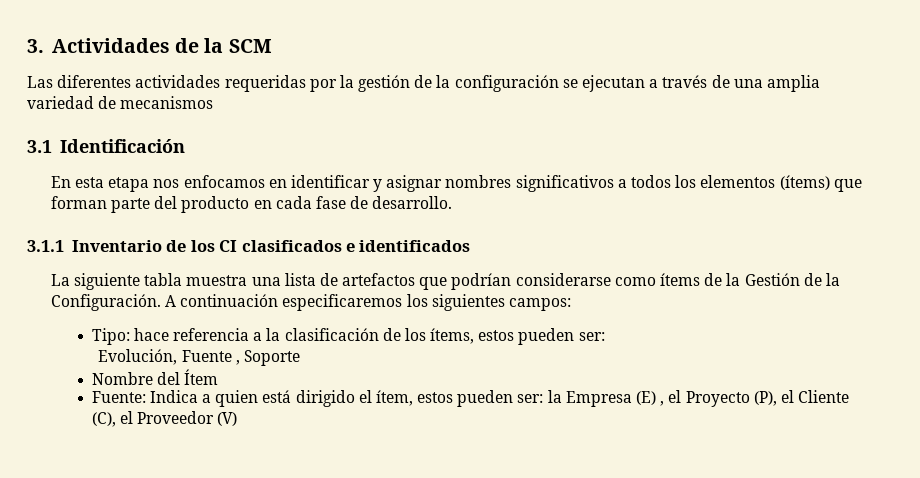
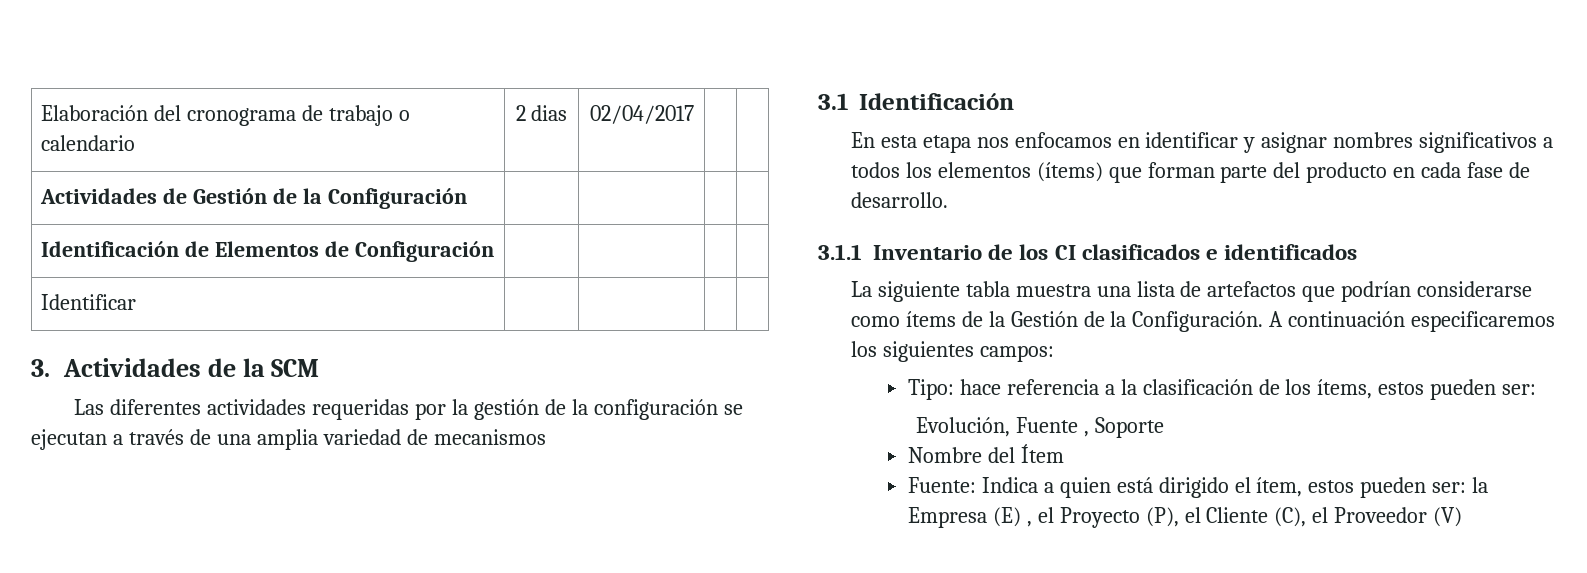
+ Elaboración del cronograma de trabajo o calendario | 2 dias | 02/04/2017 | |
+ Actividades de Gestión de la Configuración | | | |
+ Identificación de Elementos de Configuración | | | |
+ Identificar | | | |

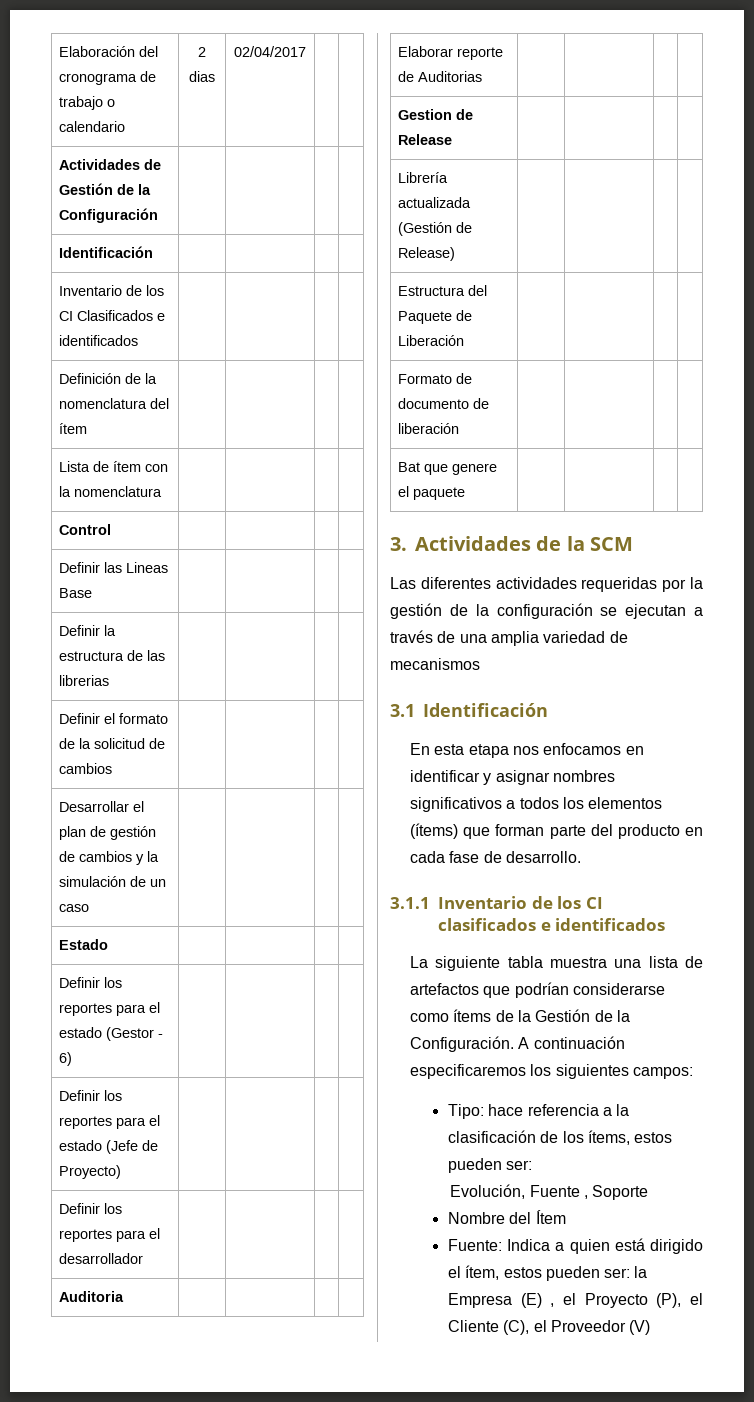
- Identificación de Elementos de Configuración | | | |
- Identificar | | | |
+ Identificación | | | |
+ Inventario de los CI Clasificados e identificados | | | |
+ Definición de la nomenclatura del ítem | | | |
+ Lista de ítem con la nomenclatura | | | |
+ Control | | | |
+ Definir las Lineas Base | | | |
+ Definir la estructura de las librerias | | | |
+ Definir el formato de la solicitud de cambios | | | |
+ Desarrollar el plan de gestión de cambios y la simulación de un caso | | | |
+ Estado | | | |
+ Definir los reportes para el estado (Gestor - 6) | | | |
+ Definir los reportes para el estado (Jefe de Proyecto) | | | |
+ Definir los reportes para el desarrollador | | | |
+ Auditoria | | | |
+ Elaborar reporte de Auditorias | | | |
+ Gestion de Release | | | |
+ Librería actualizada (Gestión de Release) | | | |
+ Estructura del Paquete de Liberación | | | |
+ Formato de documento de liberación | | | |
+ Bat que genere el paquete | | | |

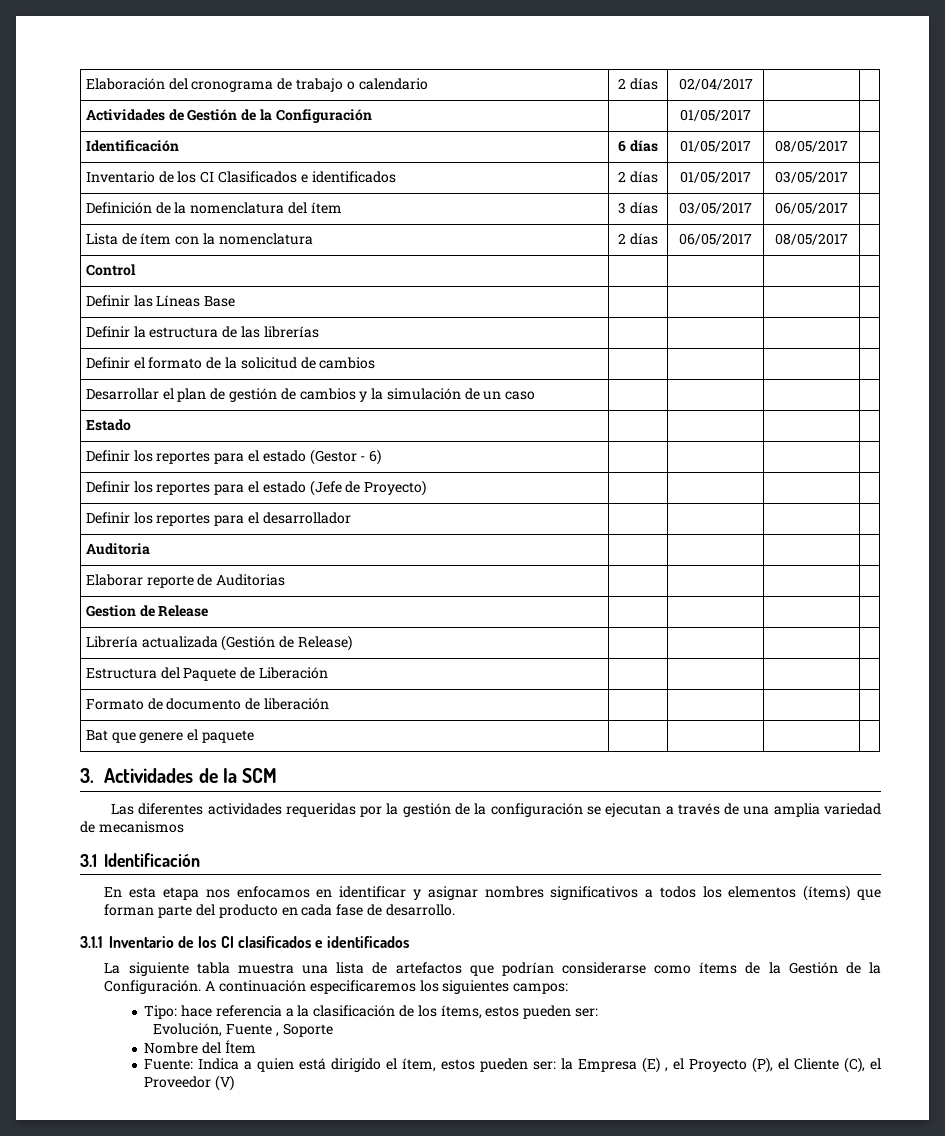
- Elaboración del cronograma de trabajo o calendario | 2 dias | 02/04/2017 | |
+ Elaboración del cronograma de trabajo o calendario | 2 días | 02/04/2017 | |
- Actividades de Gestión de la Configuración | | | |
+ Actividades de Gestión de la Configuración | | 01/05/2017 | |
- Identificación | | | |
+ Identificación | 6 días | 01/05/2017 | 08/05/2017 |
- Inventario de los CI Clasificados e identificados | | | |
+ Inventario de los CI Clasificados e identificados | 2 días | 01/05/2017 | 03/05/2017 |
- Definición de la nomenclatura del ítem | | | |
+ Definición de la nomenclatura del ítem | 3 días | 03/05/2017 | 06/05/2017 |
- Lista de ítem con la nomenclatura | | | |
+ Lista de ítem con la nomenclatura | 2 días | 06/05/2017 | 08/05/2017 |
- Definir las Lineas Base | | | |
+ Definir las Líneas Base | | | |
- Definir la estructura de las librerias | | | |
+ Definir la estructura de las librerías | | | |

